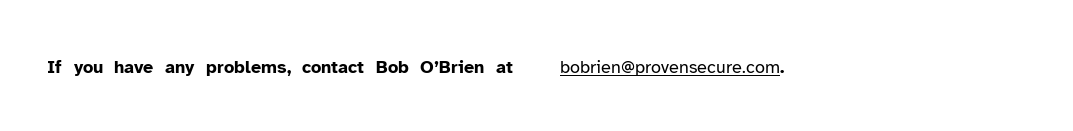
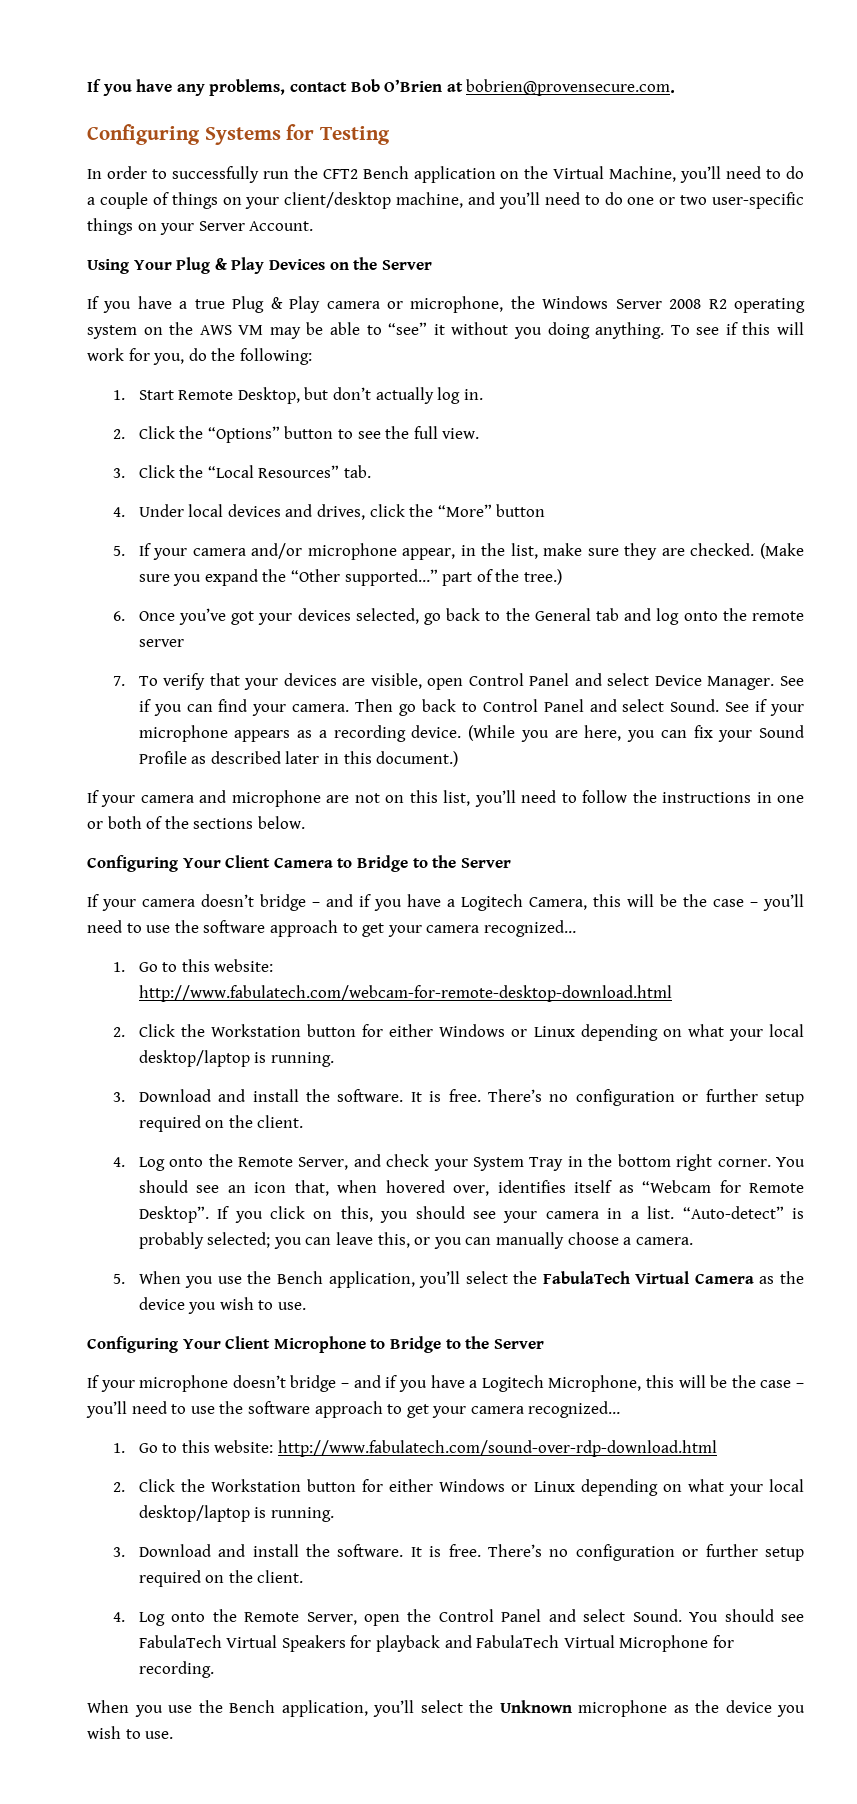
+ Configuring Systems for Testing
+ In order to successfully run the CFT2 Bench application on the Virtual Machine, you’ll need to do a couple of things on your client/desktop machine, and you’ll need to do one or two user-specific things on your Server Account.
+ Using Your Plug & Play Devices on the Server
+ If you have a true Plug & Play camera or microphone, the Windows Server 2008 R2 operating system on the AWS VM may be able to “see” it without you doing anything. To see if this will work for you, do the following:
+ 1. Start Remote Desktop, but don’t actually log in.
+ 2. Click the “Options” button to see the full view.
+ 3. Click the “Local Resources” tab.
+ 4. Under local devices and drives, click the “More” button
+ 5. If your camera and/or microphone appear, in the list, make sure they are checked. (Make sure you expand the “Other supported…” part of the tree.)
+ 6. Once you’ve got your devices selected, go back to the General tab and log onto the remote server
+ 7. To verify that your devices are visible, open Control Panel and select Device Manager. See if you can find your camera. Then go back to Control Panel and select Sound. See if your microphone appears as a recording device. (While you are here, you can fix your Sound Profile as described later in this document.)
+ If your camera and microphone are not on this list, you’ll need to follow the instructions in one or both of the sections below.
+ Configuring Your Client Camera to Bridge to the Server
+ If your camera doesn’t bridge – and if you have a Logitech Camera, this will be the case – you’ll need to use the software approach to get your camera recognized…
+ 1. Go to this website: http://www.fabulatech.com/webcam-for-remote-desktop-download.html
+ 2. Click the Workstation button for either Windows or Linux depending on what your local desktop/laptop is running.
+ 3. Download and install the software. It is free. There’s no configuration or further setup required on the client.
+ 4. Log onto the Remote Server, and check your System Tray in the bottom right corner. You should see an icon that, when hovered over, identifies itself as “Webcam for Remote Desktop”. If you click on this, you should see your camera in a list. “Auto-detect” is probably selected; you can leave this, or you can manually choose a camera.
+ 5. When you use the Bench application, you’ll select the FabulaTech Virtual Camera as the device you wish to use.
+ Configuring Your Client Microphone to Bridge to the Server
+ If your microphone doesn’t bridge – and if you have a Logitech Microphone, this will be the case – you’ll need to use the software approach to get your camera recognized…
+ 1. Go to this website: http://www.fabulatech.com/sound-over-rdp-download.html
+ 2. Click the Workstation button for either Windows or Linux depending on what your local desktop/laptop is running.
+ 3. Download and install the software. It is free. There’s no configuration or further setup required on the client.
+ 4. Log onto the Remote Server, open the Control Panel and select Sound. You should see FabulaTech Virtual Speakers for playback and FabulaTech Virtual Microphone for recording.
+ When you use the Bench application, you’ll select the Unknown microphone as the device you wish to use.

